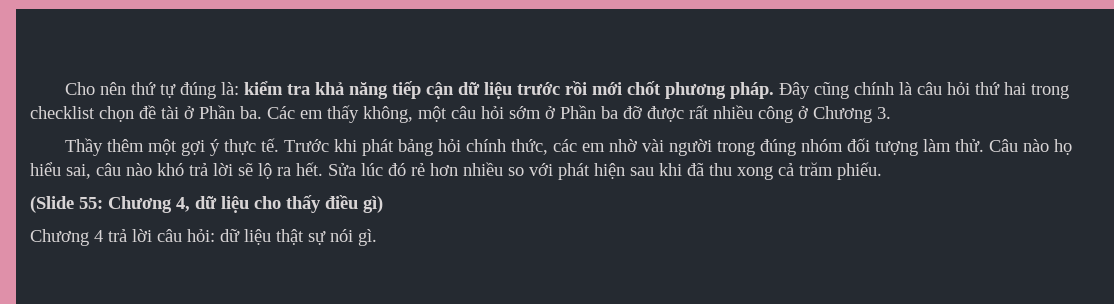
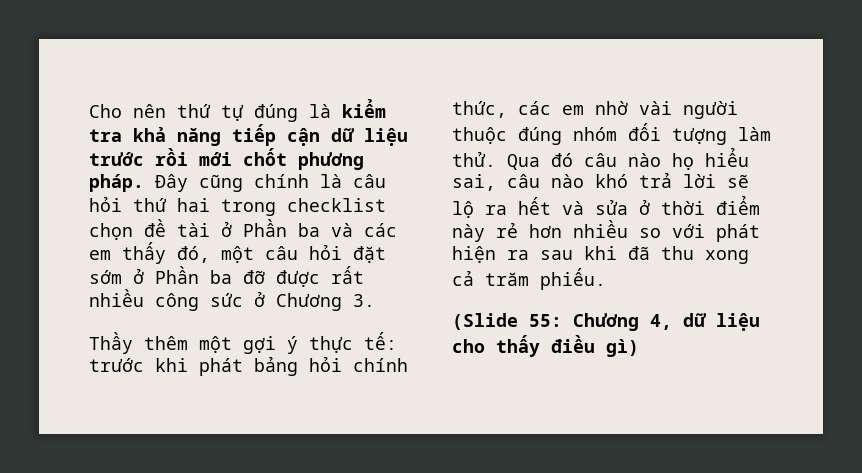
- Cho nên thứ tự đúng là: kiểm tra khả năng tiếp cận dữ liệu trước rồi mới chốt phương pháp.
+ Cho nên thứ tự đúng là kiểm tra khả năng tiếp cận dữ liệu trước rồi mới chốt phương pháp.
- Đây cũng chính là câu hỏi thứ hai trong checklist chọn đề tài ở Phần ba. Các em thấy không, một câu hỏi sớm ở Phần ba đỡ được rất nhiều công ở Chương 3.
+ Đây cũng chính là câu hỏi thứ hai trong checklist chọn đề tài ở Phần ba và các em thấy đó, một câu hỏi đặt sớm ở Phần ba đỡ được rất nhiều công sức ở Chương 3.
- Thầy thêm một gợi ý thực tế. Trước khi phát bảng hỏi chính thức, các em nhờ vài người trong đúng nhóm đối tượng làm thử.
+ Thầy thêm một gợi ý thực tế: trước khi phát bảng hỏi chính thức, các em nhờ vài người thuộc đúng nhóm đối tượng làm thử.
- Câu nào họ hiểu sai, câu nào khó trả lời sẽ lộ ra hết. Sửa lúc đó rẻ hơn nhiều so với phát hiện sau khi đã thu xong cả trăm phiếu.
+ Qua đó câu nào họ hiểu sai, câu nào khó trả lời sẽ lộ ra hết và sửa ở thời điểm này rẻ hơn nhiều so với phát hiện ra sau khi đã thu xong cả trăm phiếu.
- Chương 4 trả lời câu hỏi: dữ liệu thật sự nói gì.

